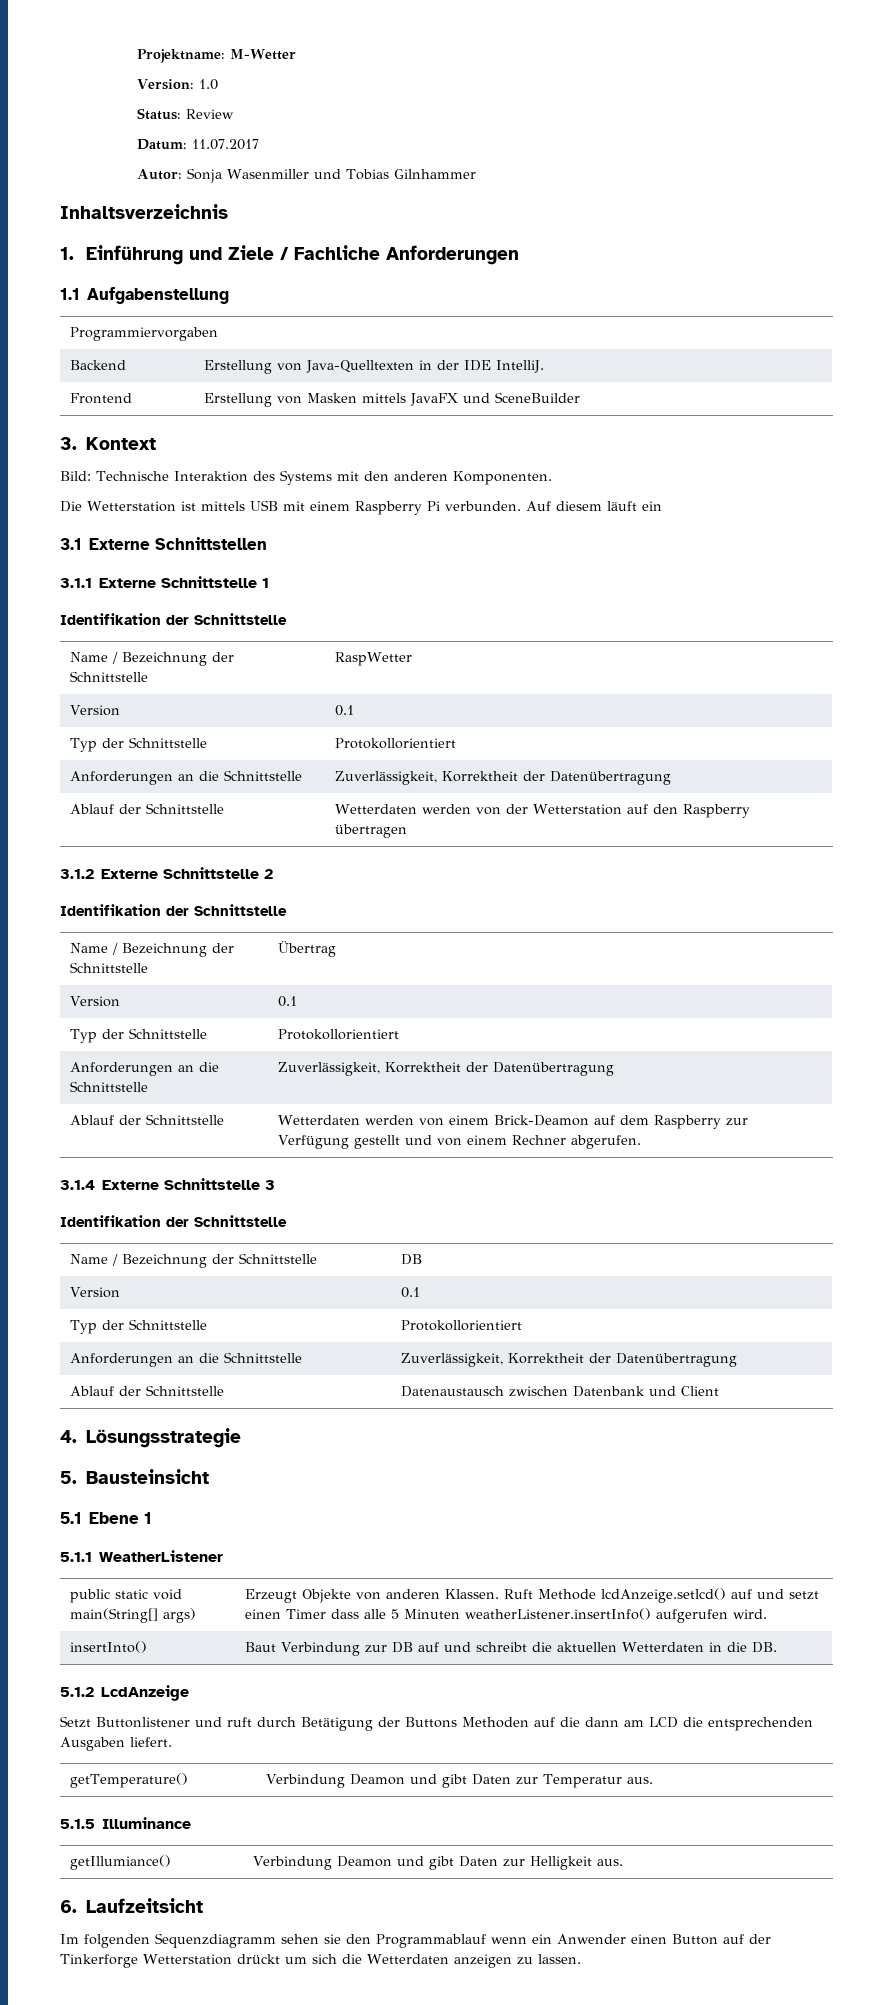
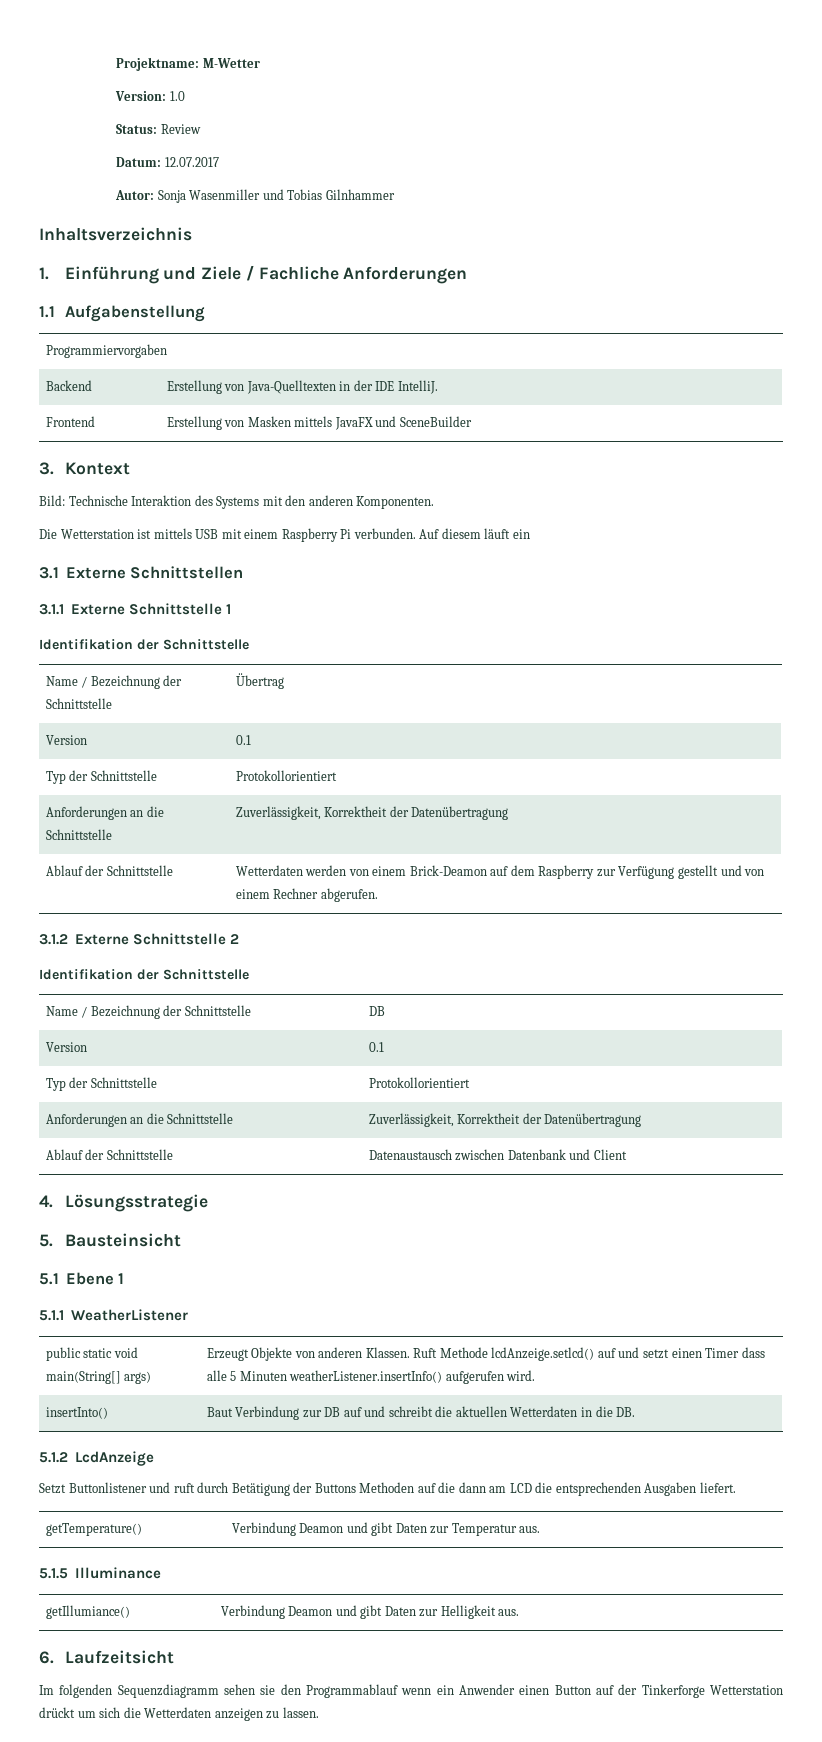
- Datum: 11.07.2017
+ Datum: 12.07.2017
- Name / Bezeichnung der Schnittstelle | RaspWetter
- Version | 0.1
- Typ der Schnittstelle | Protokollorientiert
- Anforderungen an die Schnittstelle | Zuverlässigkeit, Korrektheit der Datenübertragung
- Ablauf der Schnittstelle | Wetterdaten werden von der Wetterstation auf den Raspberry übertragen
- 3.1.2 Externe Schnittstelle 2
- Identifikation der Schnittstelle
- 3.1.4 Externe Schnittstelle 3
+ 3.1.2 Externe Schnittstelle 2

